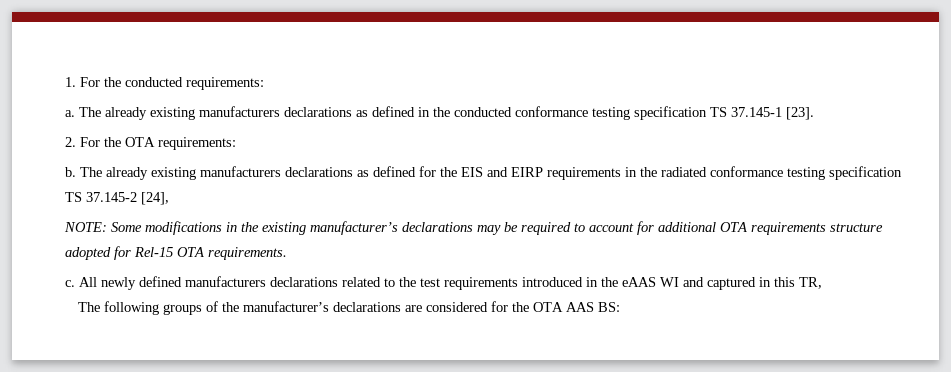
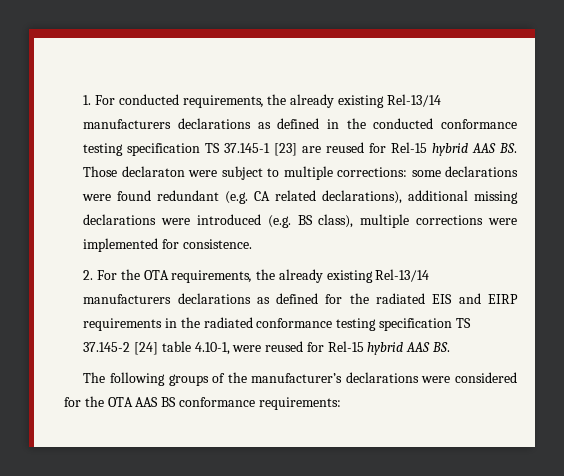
- 1. For the conducted requirements:
- a. The already existing manufacturers declarations as defined in the conducted conformance testing specification TS 37.145-1 [23].
+ 1. For conducted requirements, the already existing Rel-13/14 manufacturers declarations as defined in the conducted conformance testing specification TS 37.145-1 [23] are reused for Rel-15 hybrid AAS BS. Those declaraton were subject to multiple corrections: some declarations were found redundant (e.g. CA related declarations), additional missing declarations were introduced (e.g. BS class), multiple corrections were implemented for consistence.
- 2. For the OTA requirements:
- b. The already existing manufacturers declarations as defined for the EIS and EIRP requirements in the radiated conformance testing specification TS 37.145-2 [24],
- NOTE: Some modifications in the existing manufacturer’s declarations may be required to account for additional OTA requirements structure adopted for Rel-15 OTA requirements.
- c. All newly defined manufacturers declarations related to the test requirements introduced in the eAAS WI and captured in this TR,
+ 2. For the OTA requirements, the already existing Rel-13/14 manufacturers declarations as defined for the radiated EIS and EIRP requirements in the radiated conformance testing specification TS 37.145-2 [24] table 4.10-1, were reused for Rel-15 hybrid AAS BS.
- The following groups of the manufacturer’s declarations are considered for the OTA AAS BS:
+ The following groups of the manufacturer’s declarations were considered for the OTA AAS BS conformance requirements:

